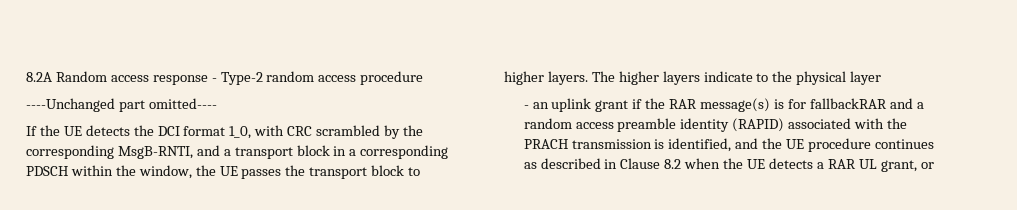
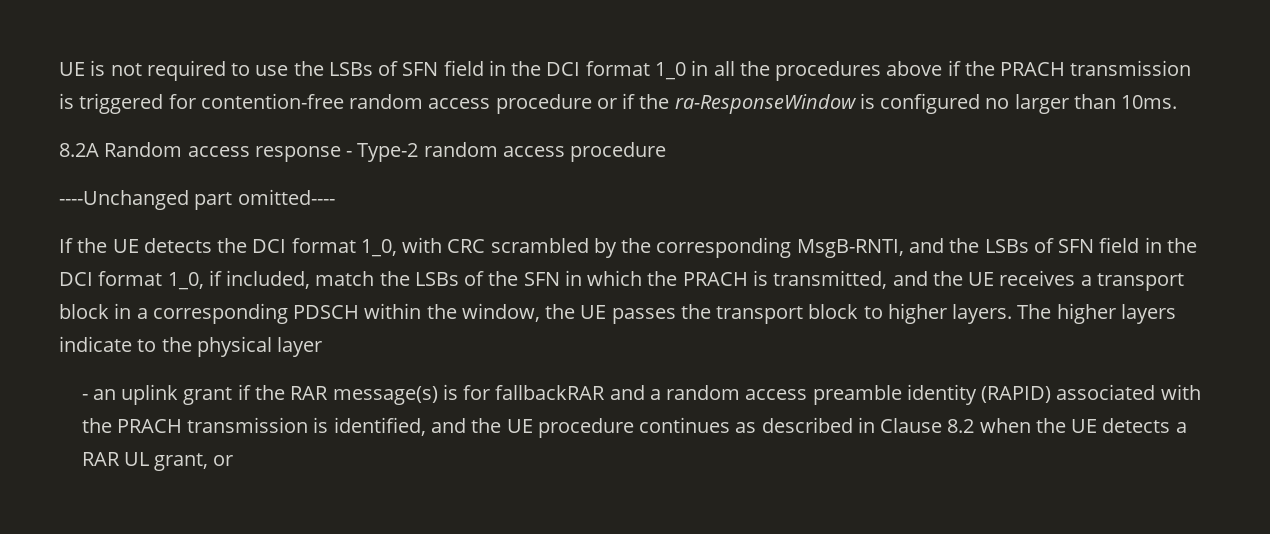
+ UE is not required to use the LSBs of SFN field in the DCI format 1_0 in all the procedures above if the PRACH transmission is triggered for contention-free random access procedure or if the ra-ResponseWindow is configured no larger than 10ms.
- If the UE detects the DCI format 1_0, with CRC scrambled by the corresponding MsgB-RNTI, and a transport block in a corresponding PDSCH within the window, the UE passes the transport block to higher layers.
+ If the UE detects the DCI format 1_0, with CRC scrambled by the corresponding MsgB-RNTI, and the LSBs of SFN field in the DCI format 1_0, if included, match the LSBs of the SFN in which the PRACH is transmitted, and the UE receives a transport block in a corresponding PDSCH within the window, the UE passes the transport block to higher layers.

